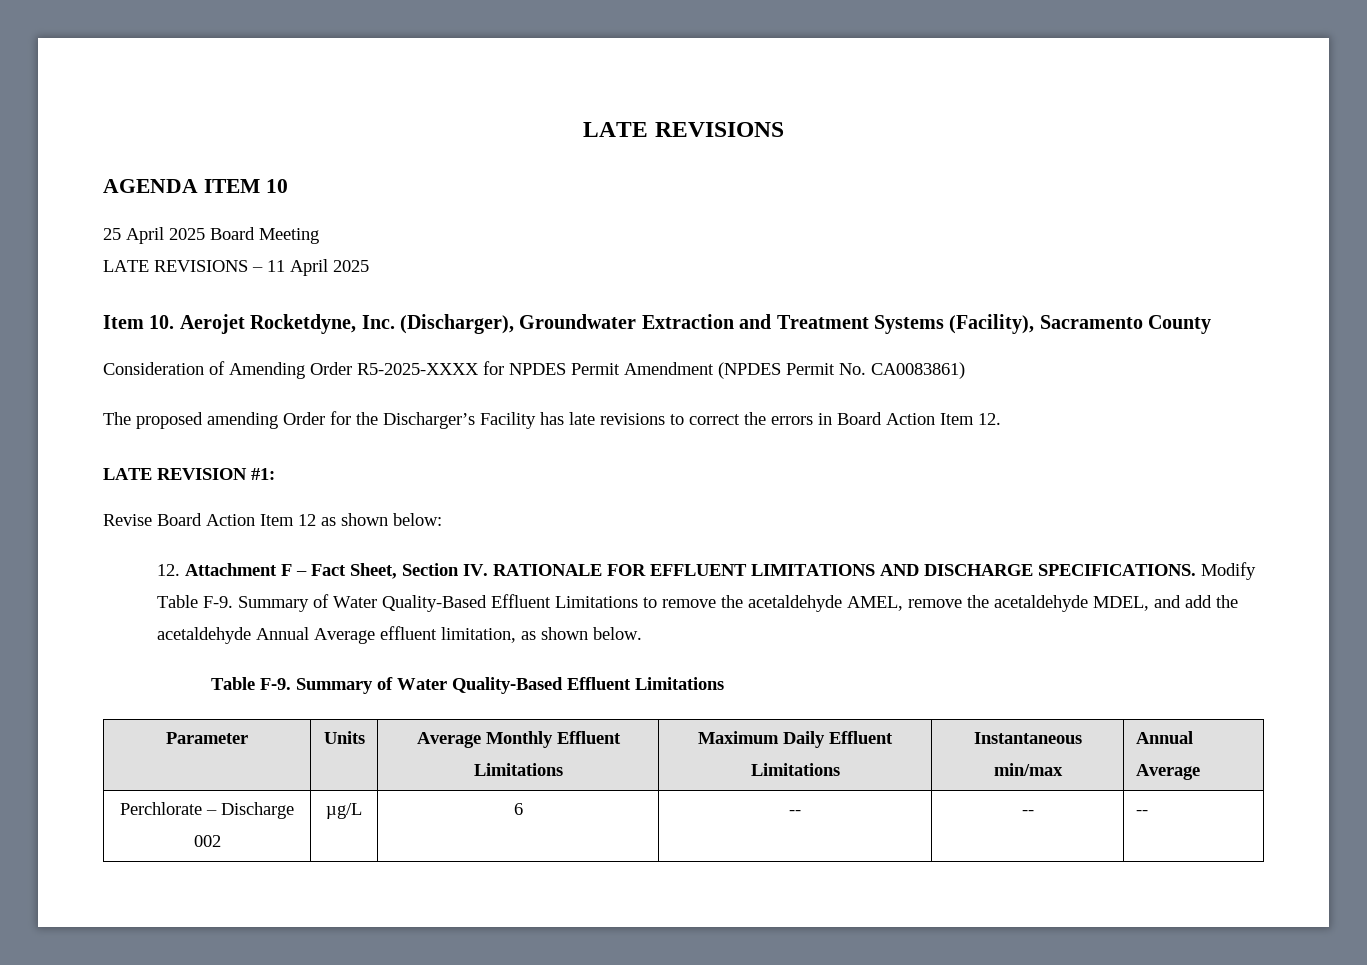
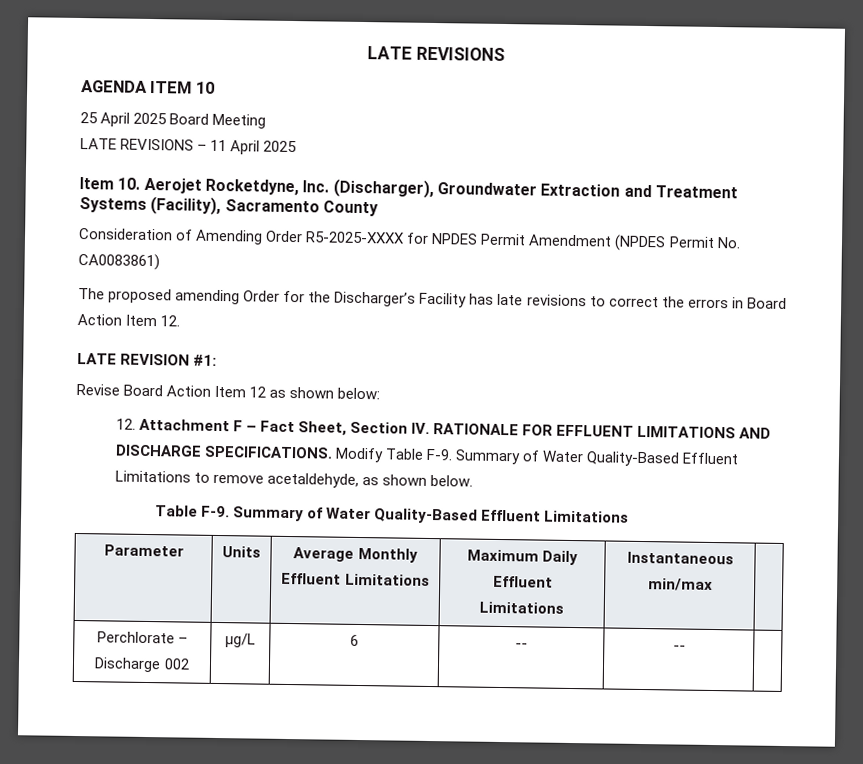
- Modify Table F-9. Summary of Water Quality-Based Effluent Limitations to remove the acetaldehyde AMEL, remove the acetaldehyde MDEL, and add the acetaldehyde Annual Average effluent limitation, as shown below.
+ Modify Table F-9. Summary of Water Quality-Based Effluent Limitations to remove acetaldehyde, as shown below.
- Parameter | Units | Average Monthly Effluent Limitations | Maximum Daily Effluent Limitations | Instantaneous min/max | Annual Average
+ Parameter | Units | Average Monthly Effluent Limitations | Maximum Daily Effluent Limitations | Instantaneous min/max |
- Perchlorate – Discharge 002 | µg/L | 6 | -- | -- | --
+ Perchlorate – Discharge 002 | µg/L | 6 | -- | -- |

